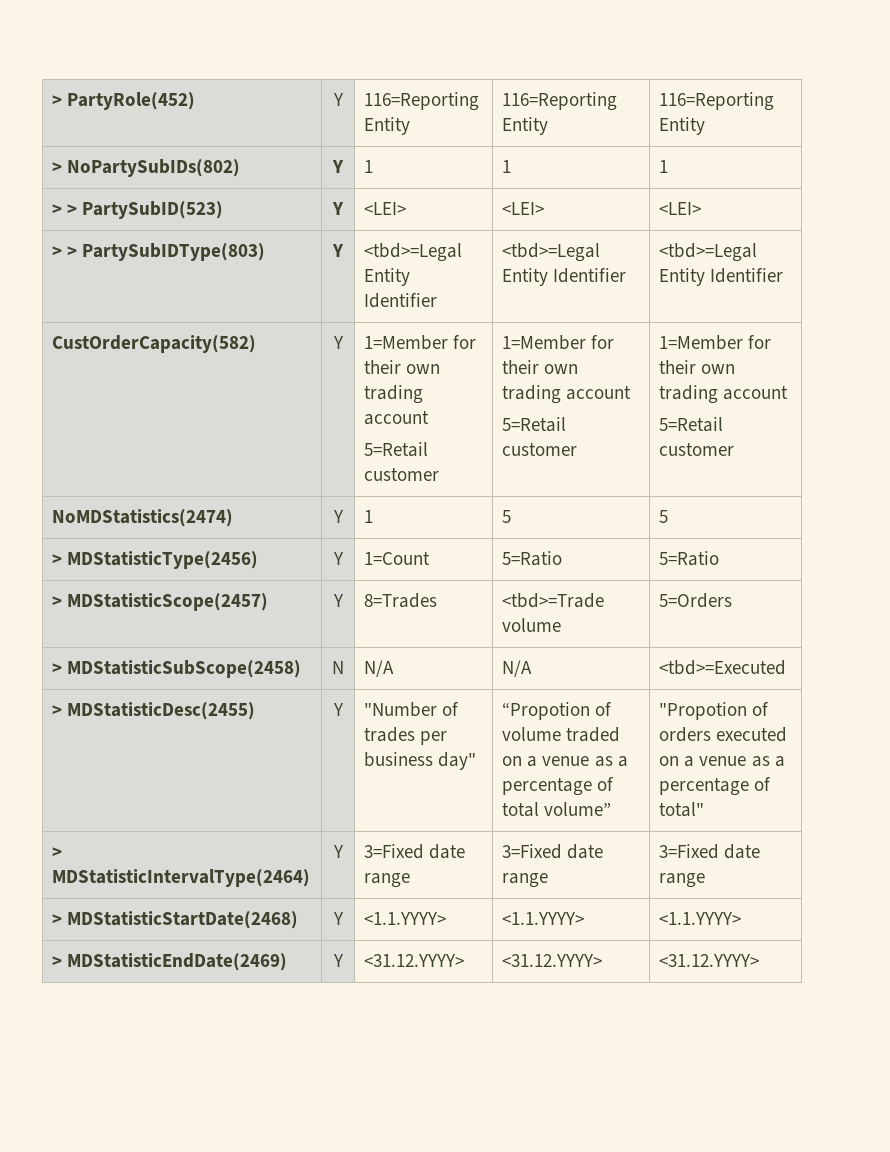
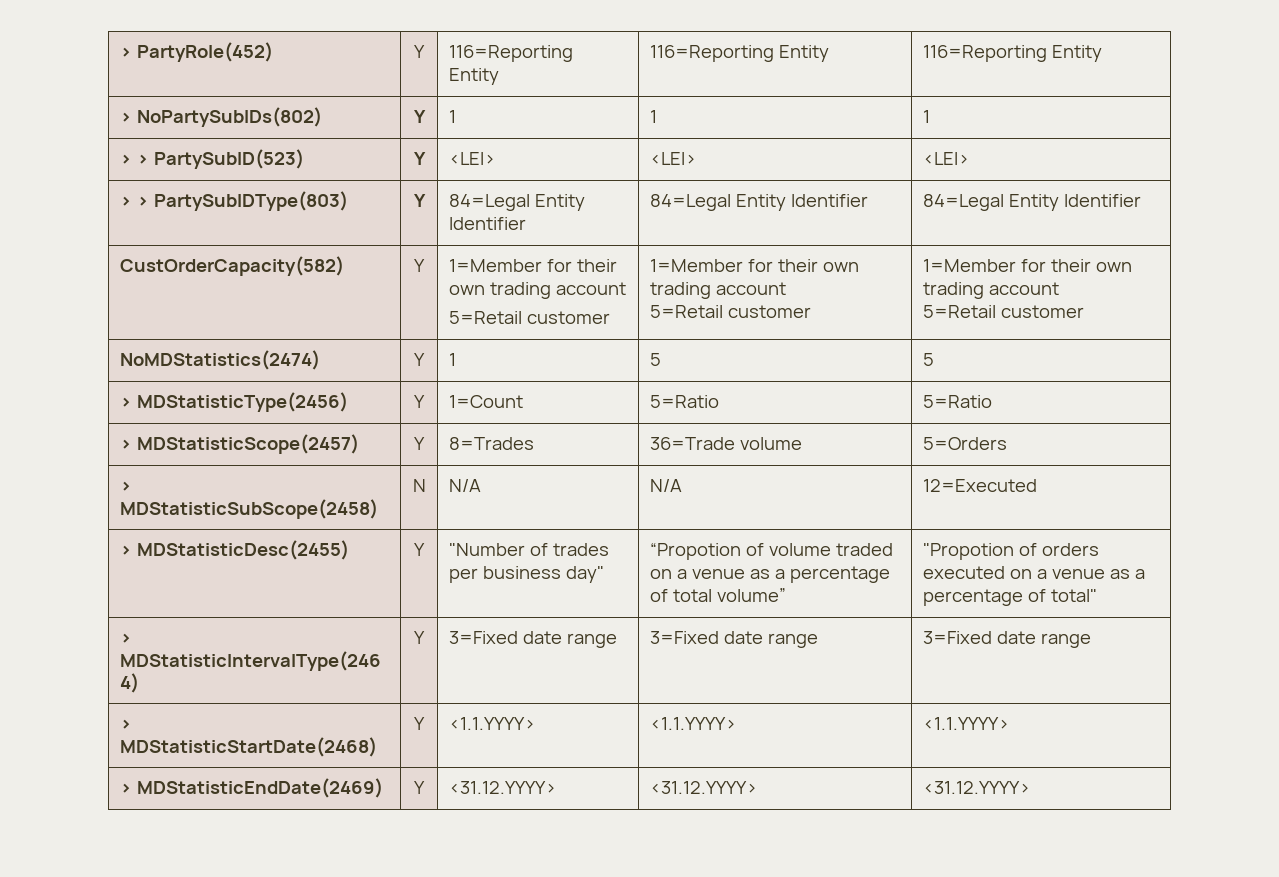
- > > PartySubIDType(803) | Y | <tbd>=Legal Entity Identifier | <tbd>=Legal Entity Identifier | <tbd>=Legal Entity Identifier
+ > > PartySubIDType(803) | Y | 84=Legal Entity Identifier | 84=Legal Entity Identifier | 84=Legal Entity Identifier
- > MDStatisticScope(2457) | Y | 8=Trades | <tbd>=Trade volume | 5=Orders
+ > MDStatisticScope(2457) | Y | 8=Trades | 36=Trade volume | 5=Orders
- > MDStatisticSubScope(2458) | N | N/A | N/A | <tbd>=Executed
+ > MDStatisticSubScope(2458) | N | N/A | N/A | 12=Executed

